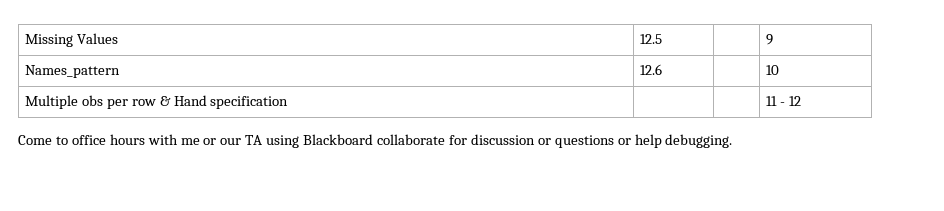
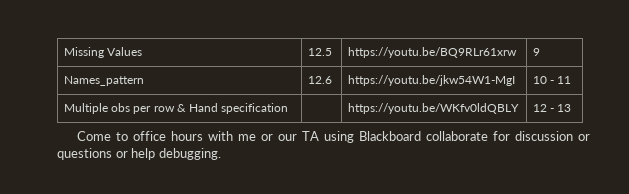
- Missing Values | 12.5 | | 9
+ Missing Values | 12.5 | https://youtu.be/BQ9RLr61xrw | 9
- Names_pattern | 12.6 | | 10
+ Names_pattern | 12.6 | https://youtu.be/jkw54W1-MgI | 10 - 11
- Multiple obs per row & Hand specification | | | 11 - 12
+ Multiple obs per row & Hand specification | | https://youtu.be/WKfv0ldQBLY | 12 - 13

